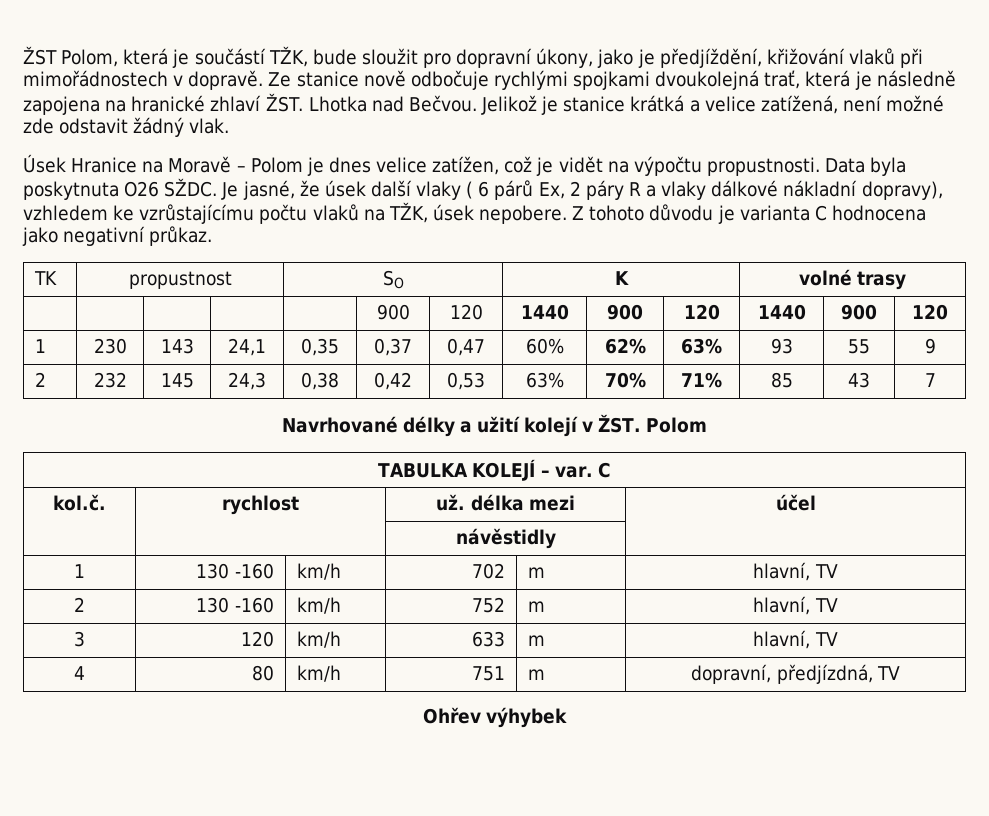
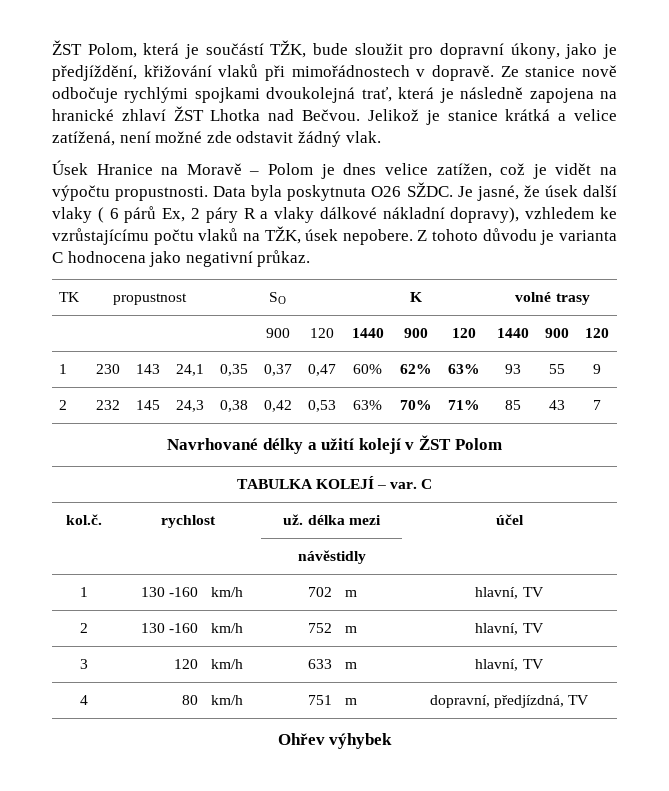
- Ze stanice nově odbočuje rychlými spojkami dvoukolejná trať, která je následně zapojena na hranické zhlaví ŽST. Lhotka nad Bečvou.
+ Ze stanice nově odbočuje rychlými spojkami dvoukolejná trať, která je následně zapojena na hranické zhlaví ŽST Lhotka nad Bečvou.
- Navrhované délky a užití kolejí v ŽST. Polom
+ Navrhované délky a užití kolejí v ŽST Polom

